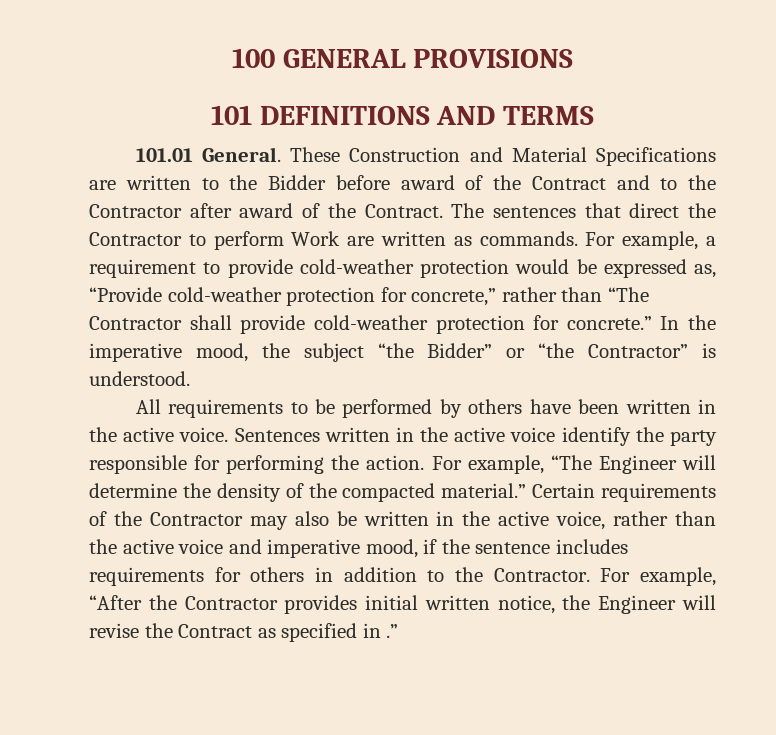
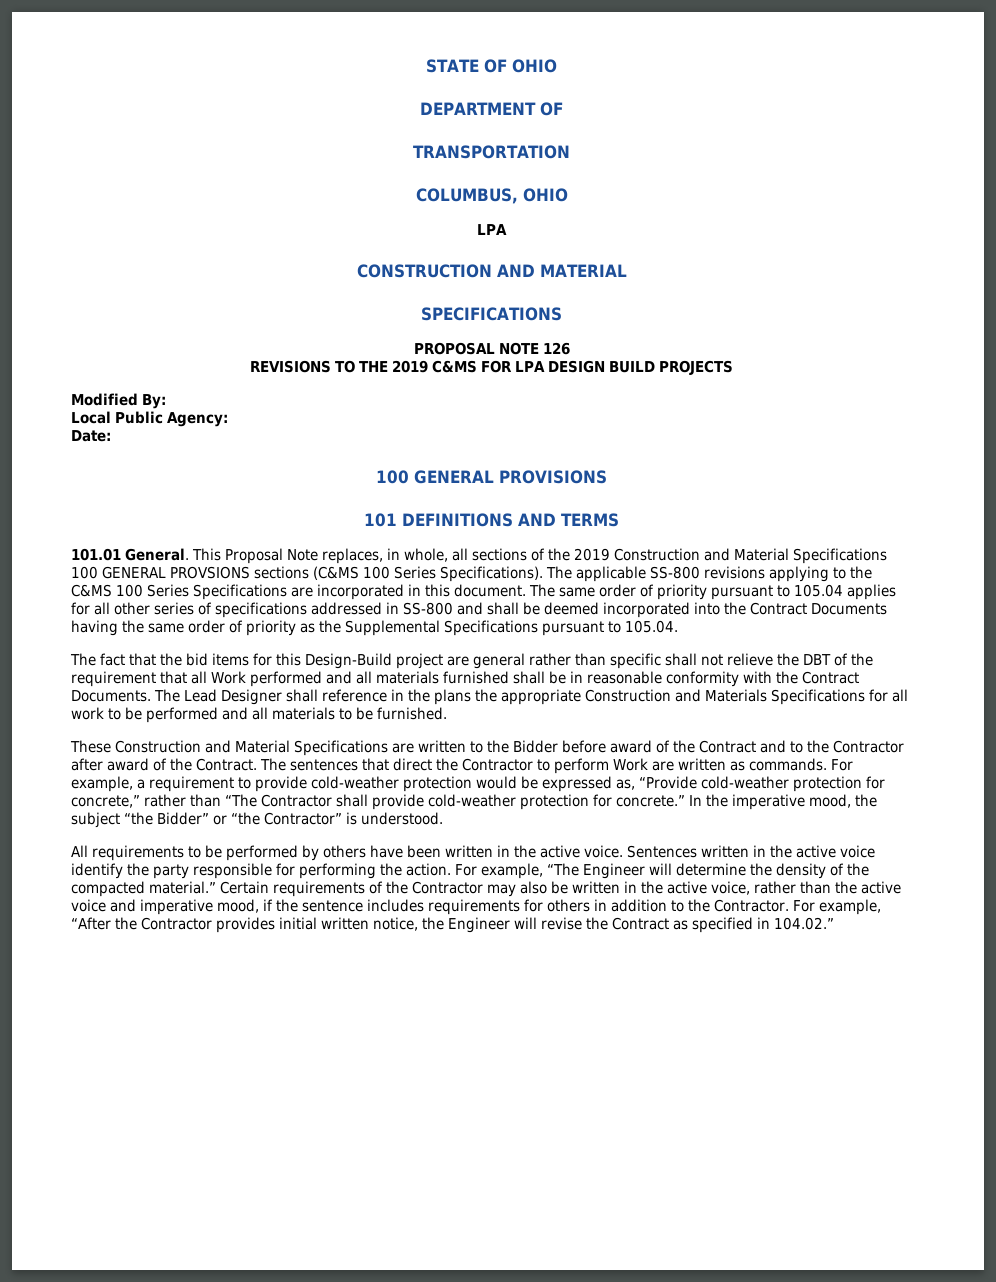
+ STATE OF OHIO
+ DEPARTMENT OF
+ TRANSPORTATION
+ COLUMBUS, OHIO
+ LPA
+ CONSTRUCTION AND MATERIAL
+ SPECIFICATIONS
+ PROPOSAL NOTE 126
+ REVISIONS TO THE 2019 C&MS FOR LPA DESIGN BUILD PROJECTS
+ Modified By:
+ Local Public Agency:
+ Date:
- 101.01 General. These Construction and Material Specifications are written to the Bidder before award of the Contract and to the Contractor after award of the Contract.
+ 101.01 General. This Proposal Note replaces, in whole, all sections of the 2019 Construction and Material Specifications 100 GENERAL PROVSIONS sections (C&MS 100 Series Specifications). The applicable SS-800 revisions applying to the C&MS 100 Series Specifications are incorporated in this document. The same order of priority pursuant to 105.04 applies for all other series of specifications addressed in SS-800 and shall be deemed incorporated into the Contract Documents having the same order of priority as the Supplemental Specifications pursuant to 105.04.
+ The fact that the bid items for this Design-Build project are general rather than specific shall not relieve the DBT of the requirement that all Work performed and all materials furnished shall be in reasonable conformity with the Contract Documents. The Lead Designer shall reference in the plans the appropriate Construction and Materials Specifications for all work to be performed and all materials to be furnished.
+ These Construction and Material Specifications are written to the Bidder before award of the Contract and to the Contractor after award of the Contract.
- For example, “After the Contractor provides initial written notice, the Engineer will revise the Contract as specified in .”
+ For example, “After the Contractor provides initial written notice, the Engineer will revise the Contract as specified in 104.02.”

